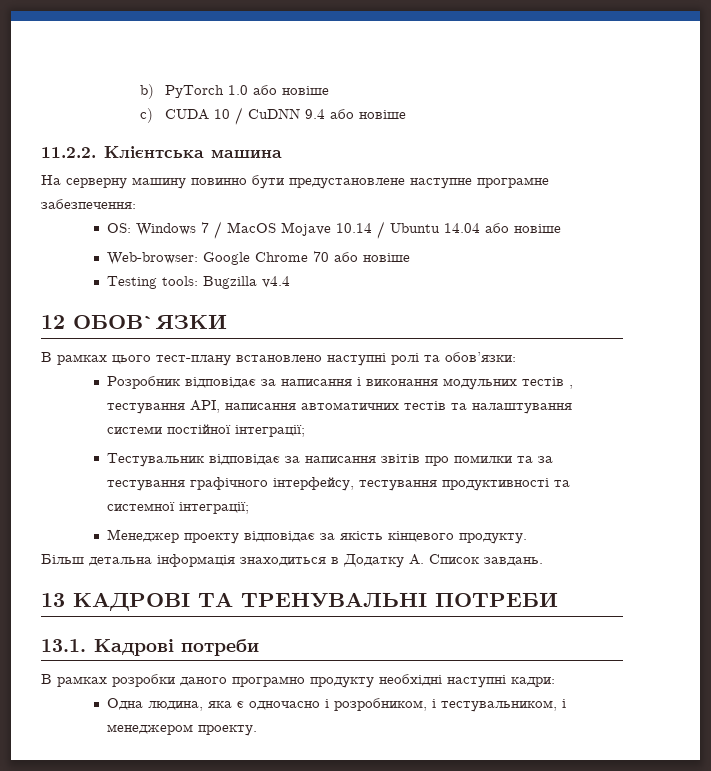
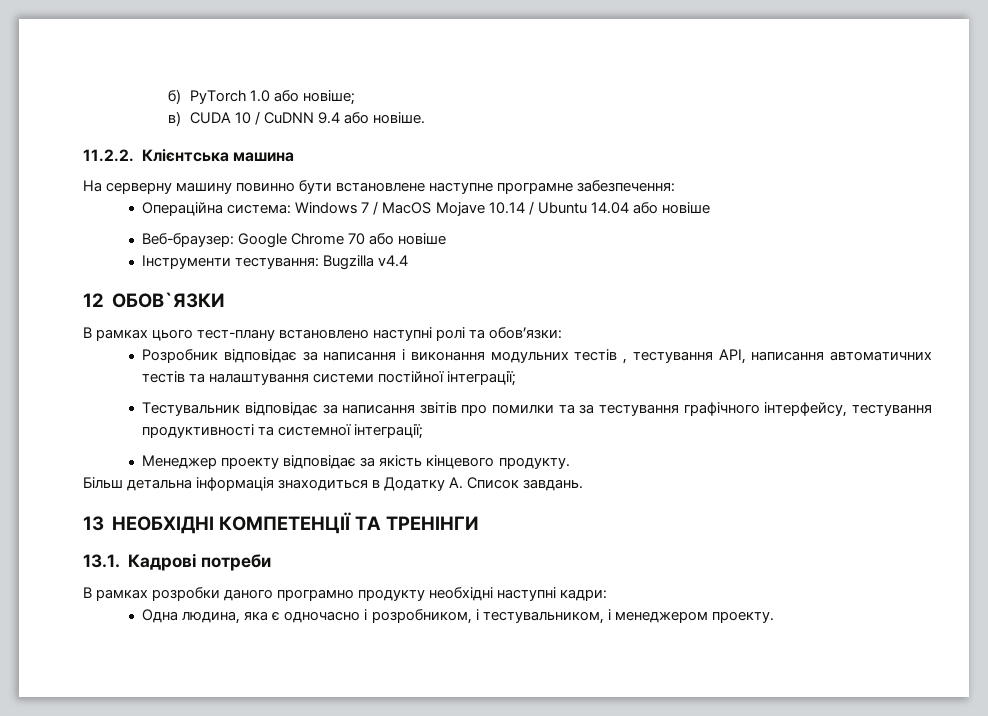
- b) PyTorch 1.0 або новіше
- c) СUDA 10 / СuDNN 9.4 або новіше
+ б) PyTorch 1.0 або новіше;
+ в) СUDA 10 / СuDNN 9.4 або новіше.
- На серверну машину повинно бути предустановлене наступне програмне забезпечення:
+ На серверну машину повинно бути встановлене наступне програмне забезпечення:
- OS: Windows 7 / MacOS Mojave 10.14 / Ubuntu 14.04 або новіше
+ Операційна система: Windows 7 / MacOS Mojave 10.14 / Ubuntu 14.04 або новіше
- Web-browser: Google Chrome 70 або новіше
+ Веб-браузер: Google Chrome 70 або новіше
- Testing tools: Bugzilla v4.4
+ Інструменти тестування: Bugzilla v4.4
- 13 КАДРОВІ ТА ТРЕНУВАЛЬНІ ПОТРЕБИ
+ 13 НЕОБХІДНІ КОМПЕТЕНЦІЇ ТА ТРЕНІНГИ

